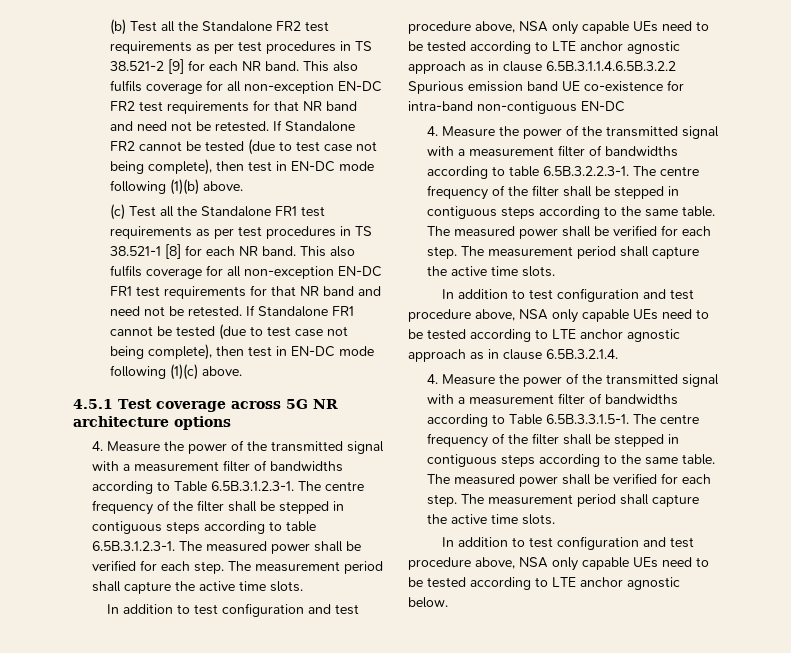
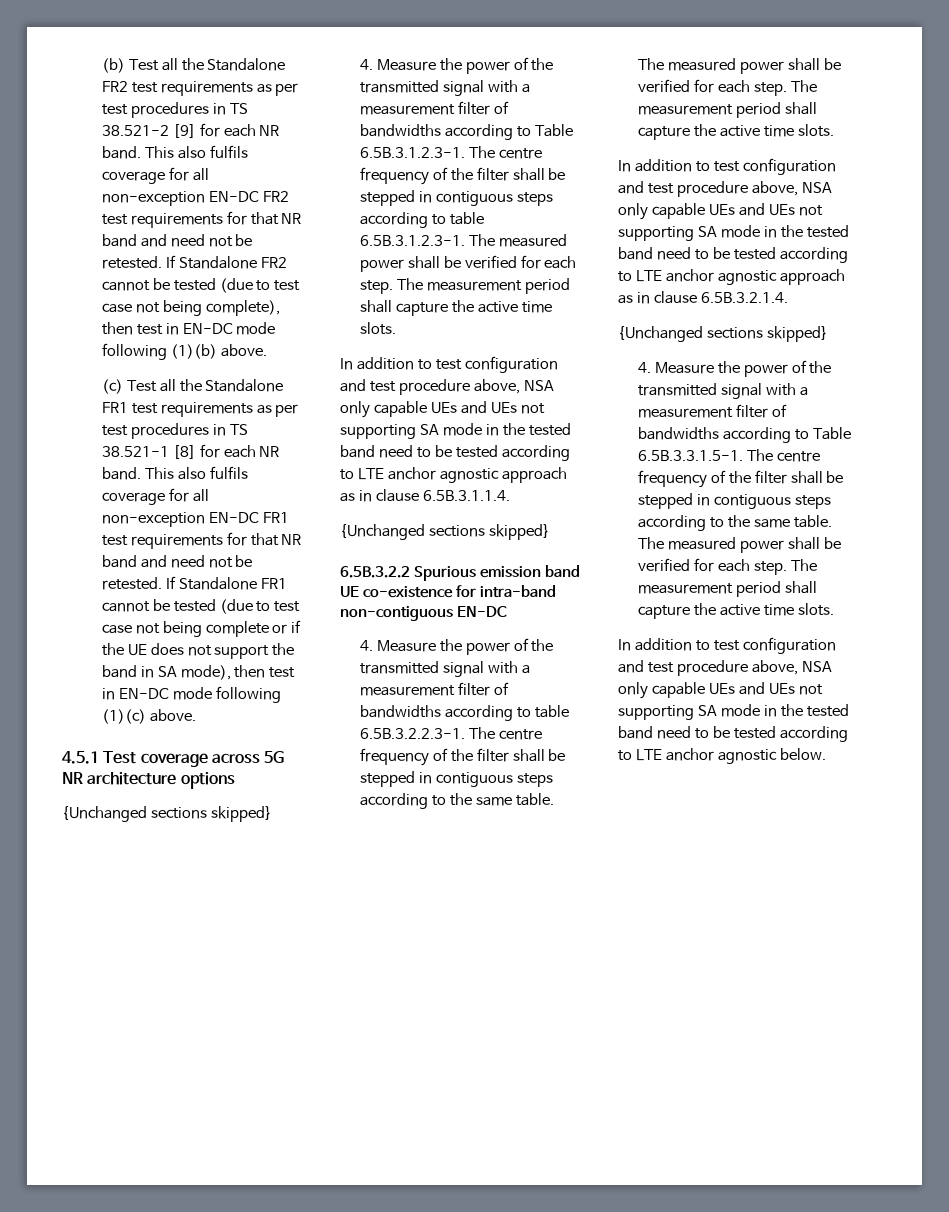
- If Standalone FR1 cannot be tested (due to test case not being complete), then test in EN-DC mode following (1)(c) above.
+ If Standalone FR1 cannot be tested (due to test case not being complete or if the UE does not support the band in SA mode), then test in EN-DC mode following (1)(c) above.
  4.5.1 Test coverage across 5G NR architecture options
+ {Unchanged sections skipped}
- In addition to test configuration and test procedure above, NSA only capable UEs need to be tested according to LTE anchor agnostic approach as in clause 6.5B.3.1.1.4.6.5B.3.2.2 Spurious emission band UE co-existence for intra-band non-contiguous EN-DC
+ In addition to test configuration and test procedure above, NSA only capable UEs and UEs not supporting SA mode in the tested band need to be tested according to LTE anchor agnostic approach as in clause 6.5B.3.1.1.4.
+ {Unchanged sections skipped}
+ 6.5B.3.2.2 Spurious emission band UE co-existence for intra-band non-contiguous EN-DC
- In addition to test configuration and test procedure above, NSA only capable UEs need to be tested according to LTE anchor agnostic approach as in clause 6.5B.3.2.1.4.
+ In addition to test configuration and test procedure above, NSA only capable UEs and UEs not supporting SA mode in the tested band need to be tested according to LTE anchor agnostic approach as in clause 6.5B.3.2.1.4.
+ {Unchanged sections skipped}
- In addition to test configuration and test procedure above, NSA only capable UEs need to be tested according to LTE anchor agnostic below.
+ In addition to test configuration and test procedure above, NSA only capable UEs and UEs not supporting SA mode in the tested band need to be tested according to LTE anchor agnostic below.

